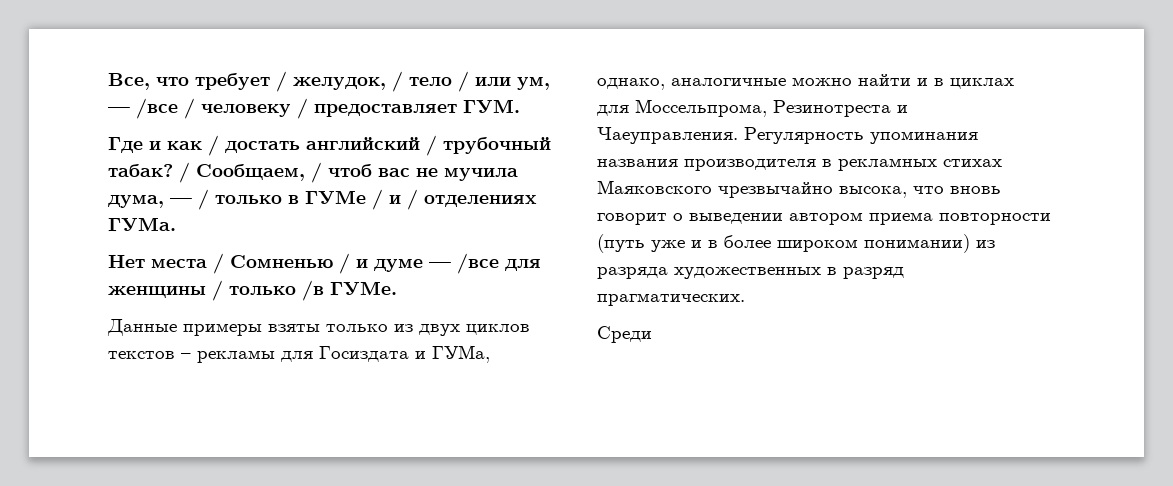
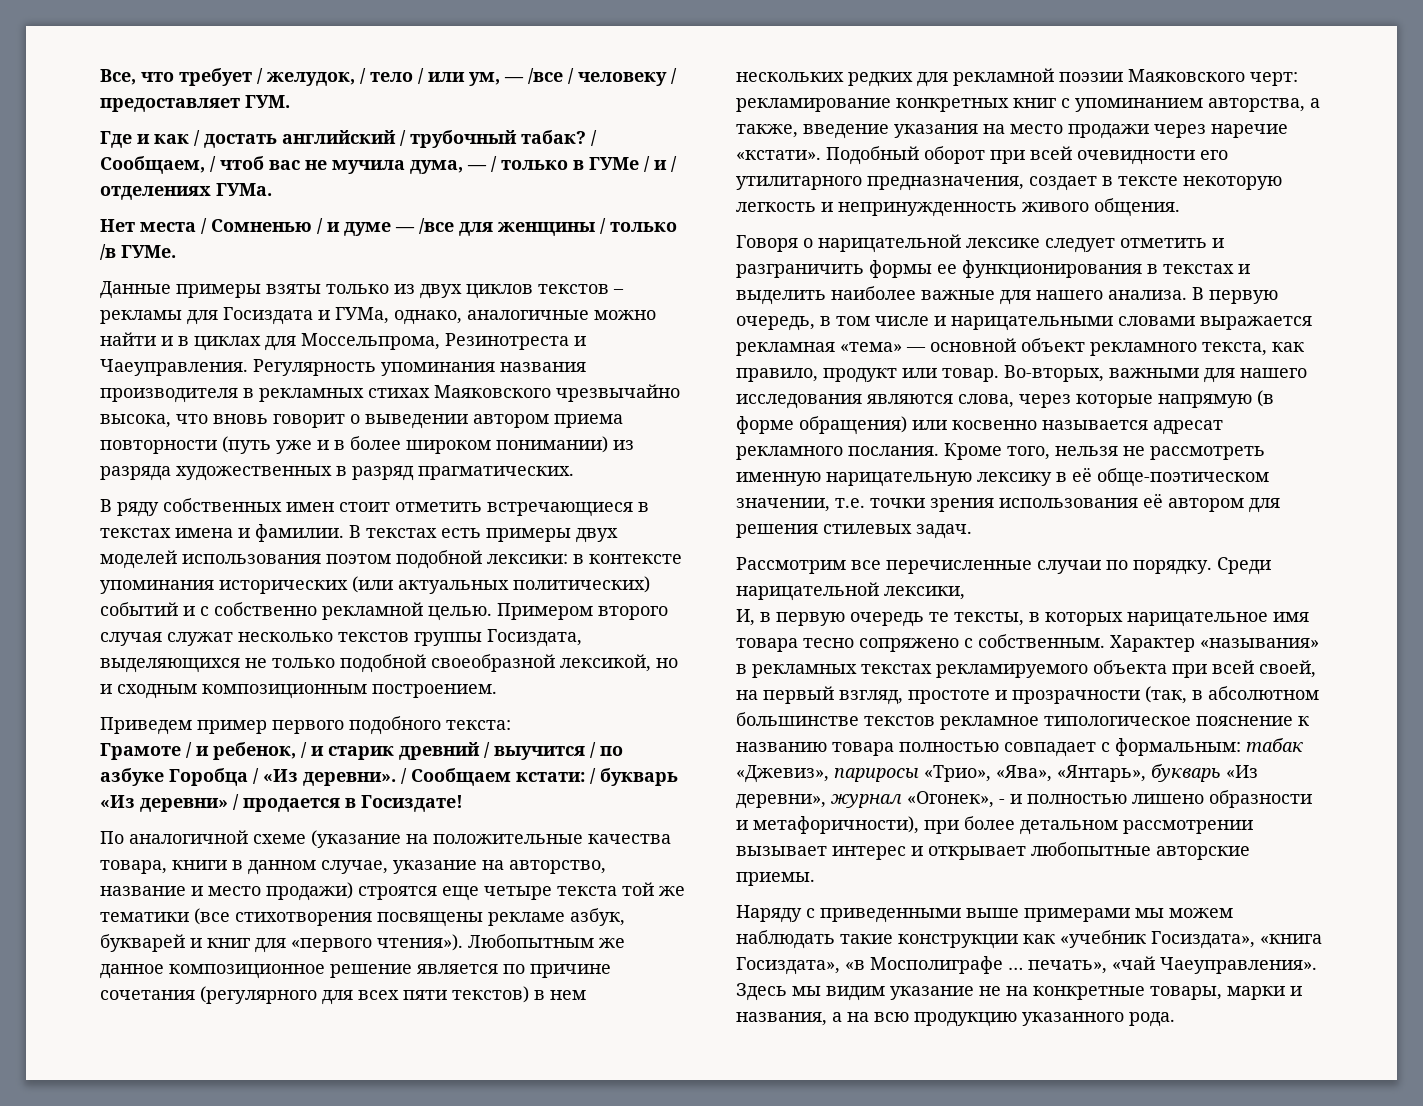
- Среди
+ В ряду собственных имен стоит отметить встречающиеся в текстах имена и фамилии. В текстах есть примеры двух моделей использования поэтом подобной лексики: в контексте упоминания исторических (или актуальных политических) событий и с собственно рекламной целью. Примером второго случая служат несколько текстов группы Госиздата, выделяющихся не только подобной своеобразной лексикой, но и сходным композиционным построением.
+ Приведем пример первого подобного текста:
+ Грамоте / и ребенок, / и старик древний / выучится / по азбуке Горобца / «Из деревни». / Сообщаем кстати: / букварь «Из деревни» / продается в Госиздате!
+ По аналогичной схеме (указание на положительные качества товара, книги в данном случае, указание на авторство, название и место продажи) строятся еще четыре текста той же тематики (все стихотворения посвящены рекламе азбук, букварей и книг для «первого чтения»). Любопытным же данное композиционное решение является по причине сочетания (регулярного для всех пяти текстов) в нем нескольких редких для рекламной поэзии Маяковского черт: рекламирование конкретных книг с упоминанием авторства, а также, введение указания на место продажи через наречие «кстати». Подобный оборот при всей очевидности его утилитарного предназначения, создает в тексте некоторую легкость и непринужденность живого общения.
+ Говоря о нарицательной лексике следует отметить и разграничить формы ее функционирования в текстах и выделить наиболее важные для нашего анализа. В первую очередь, в том числе и нарицательными словами выражается рекламная «тема» — основной объект рекламного текста, как правило, продукт или товар. Во-вторых, важными для нашего исследования являются слова, через которые напрямую (в форме обращения) или косвенно называется адресат рекламного послания. Кроме того, нельзя не рассмотреть именную нарицательную лексику в её обще-поэтическом значении, т.е. точки зрения использования её автором для решения стилевых задач.
+ Рассмотрим все перечисленные случаи по порядку. Среди нарицательной лексики,
+ И, в первую очередь те тексты, в которых нарицательное имя товара тесно сопряжено с собственным. Характер «называния» в рекламных текстах рекламируемого объекта при всей своей, на первый взгляд, простоте и прозрачности (так, в абсолютном большинстве текстов рекламное типологическое пояснение к названию товара полностью совпадает с формальным: табак «Джевиз», париросы «Трио», «Ява», «Янтарь», букварь «Из деревни», журнал «Огонек», - и полностью лишено образности и метафоричности), при более детальном рассмотрении вызывает интерес и открывает любопытные авторские приемы.
+ Наряду с приведенными выше примерами мы можем наблюдать такие конструкции как «учебник Госиздата», «книга Госиздата», «в Мосполиграфе … печать», «чай Чаеуправления». Здесь мы видим указание не на конкретные товары, марки и названия, а на всю продукцию указанного рода.

